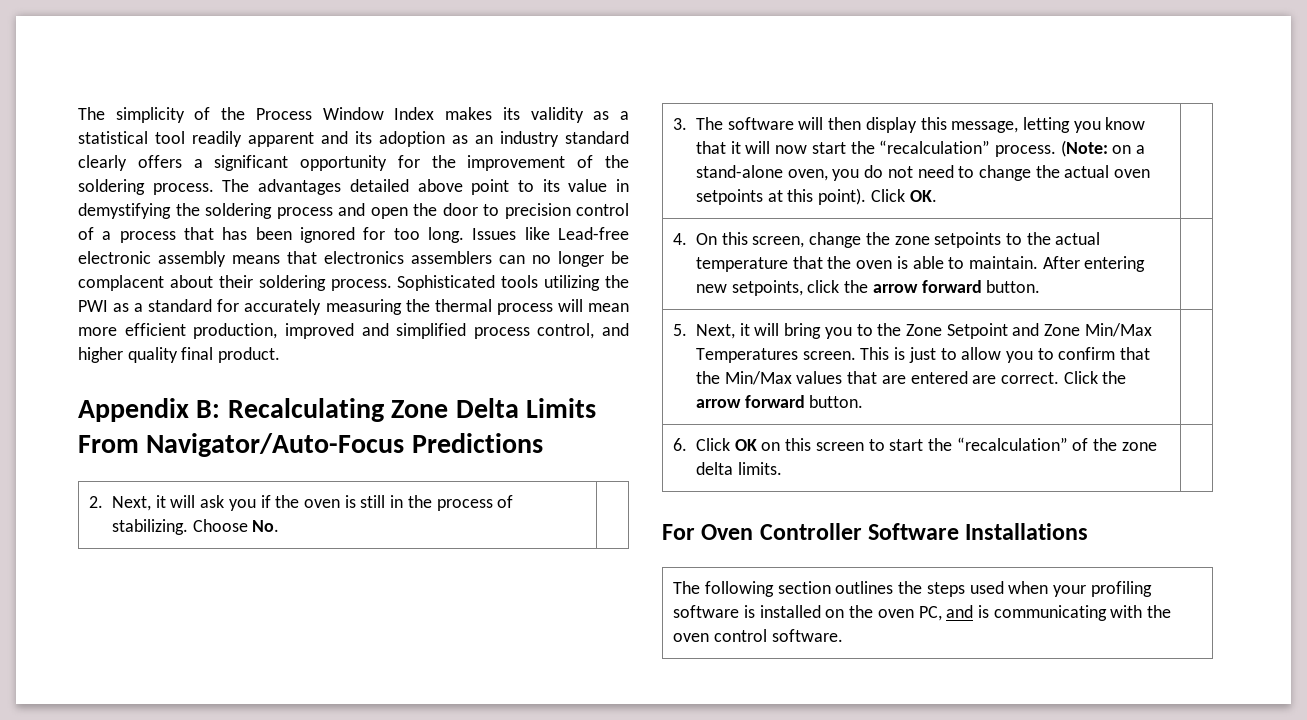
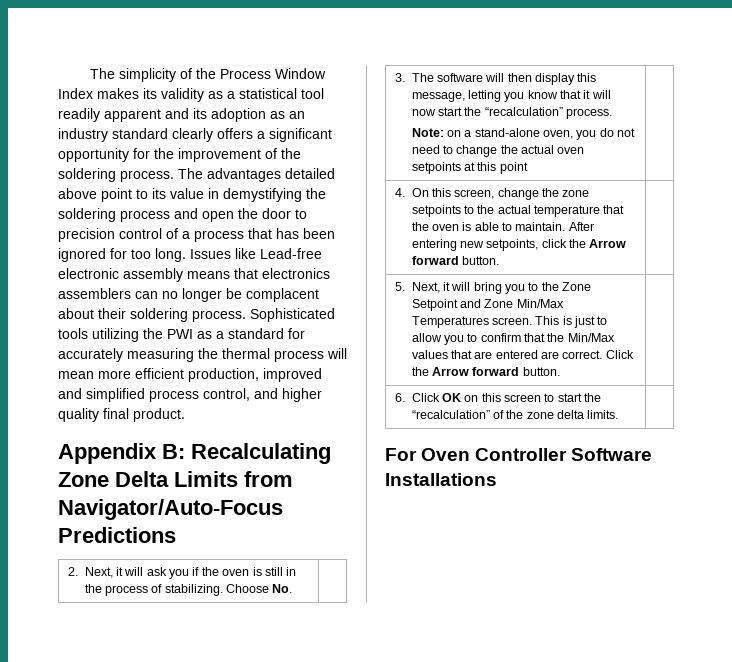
- Appendix B: Recalculating Zone Delta Limits From Navigator/Auto-Focus Predictions
+ Appendix B: Recalculating Zone Delta Limits from Navigator/Auto-Focus Predictions
- 3. The software will then display this message, letting you know that it will now start the “recalculation” process. (Note: on a stand-alone oven, you do not need to change the actual oven setpoints at this point). Click OK. |
+ 3. The software will then display this message, letting you know that it will now start the “recalculation” process.
+ Note: on a stand-alone oven, you do not need to change the actual oven setpoints at this point |
- 4. On this screen, change the zone setpoints to the actual temperature that the oven is able to maintain. After entering new setpoints, click the arrow forward button. |
+ 4. On this screen, change the zone setpoints to the actual temperature that the oven is able to maintain. After entering new setpoints, click the Arrow forward button. |
- 5. Next, it will bring you to the Zone Setpoint and Zone Min/Max Temperatures screen. This is just to allow you to confirm that the Min/Max values that are entered are correct. Click the arrow forward button. |
+ 5. Next, it will bring you to the Zone Setpoint and Zone Min/Max Temperatures screen. This is just to allow you to confirm that the Min/Max values that are entered are correct. Click the Arrow forward button. |
- The following section outlines the steps used when your profiling software is installed on the oven PC, and is communicating with the oven control software.

